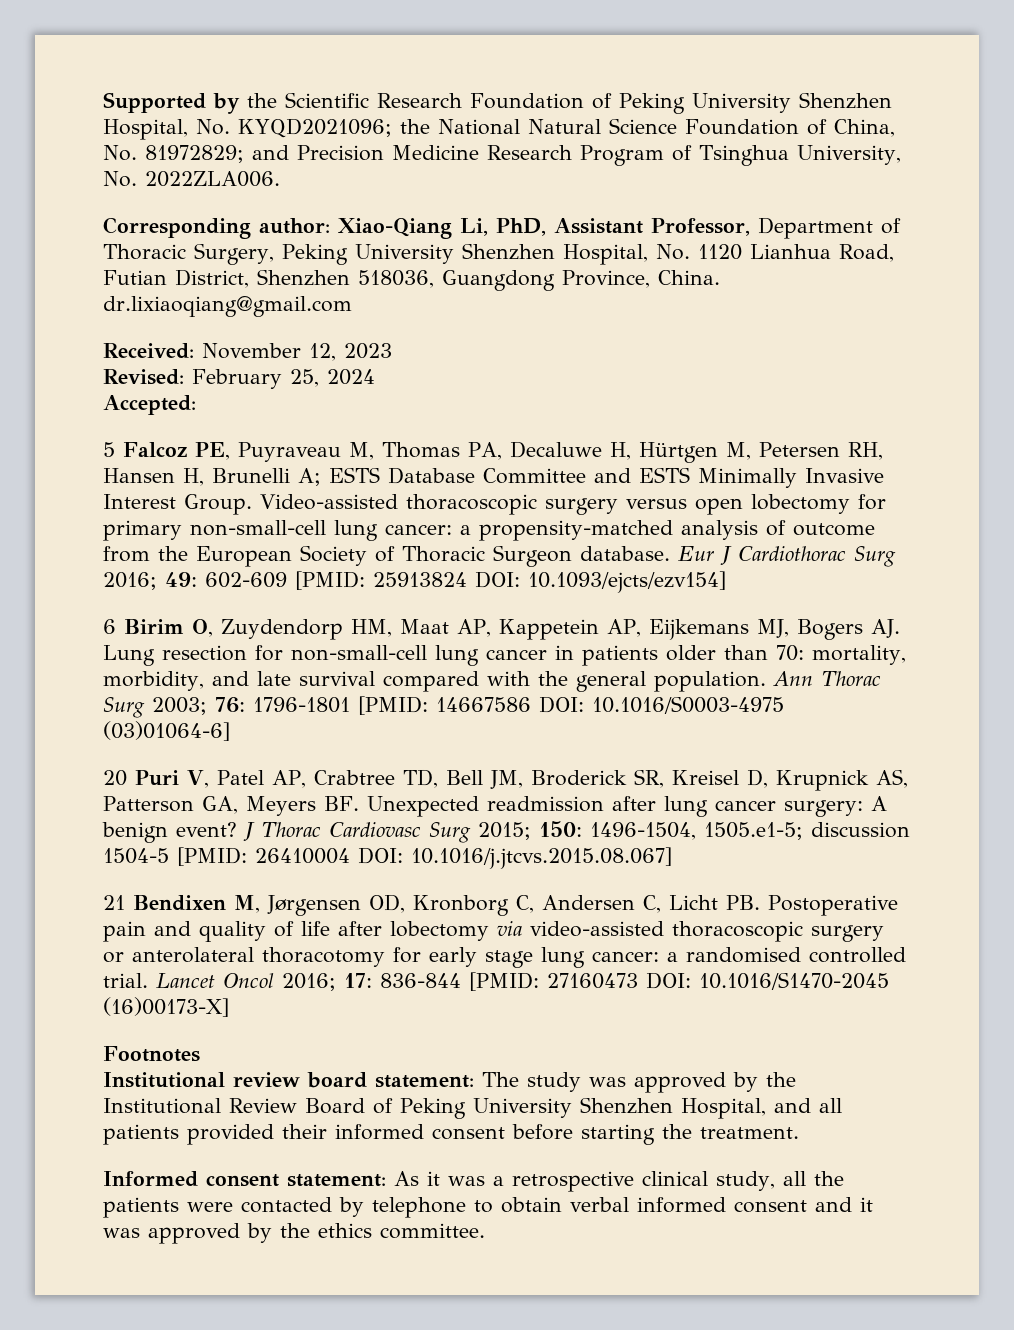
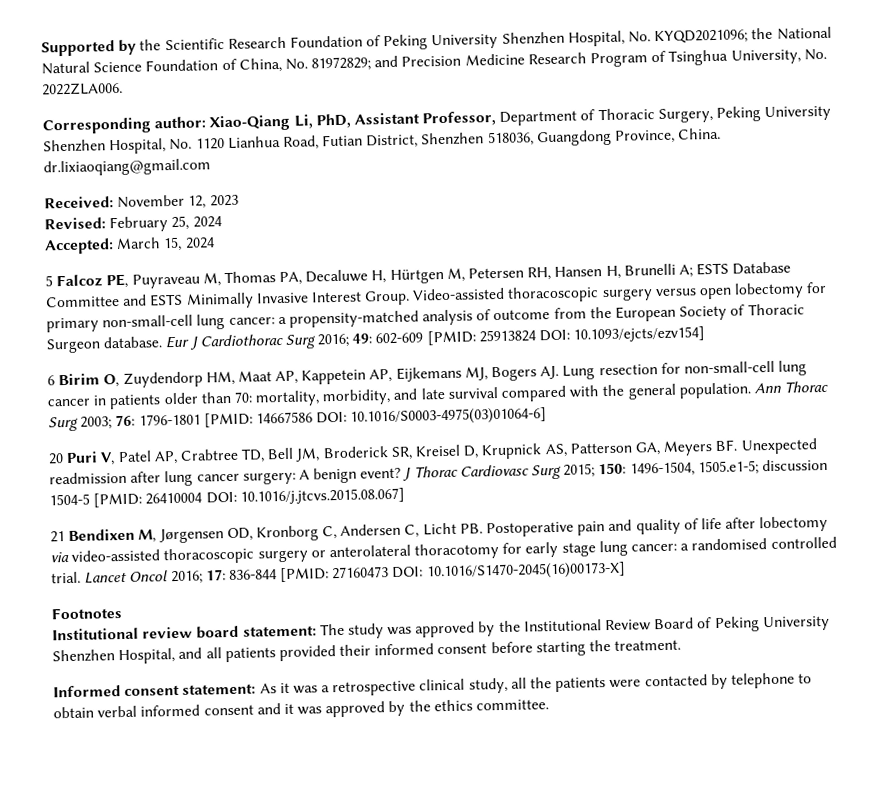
- Accepted:
+ Accepted: March 15, 2024
- Ann Thorac Surg 2003; 76: 1796-1801 [PMID: 14667586 DOI: 10.1016/S0003-4975 (03)01064-6]
+ Ann Thorac Surg 2003; 76: 1796-1801 [PMID: 14667586 DOI: 10.1016/S0003-4975(03)01064-6]
- Lancet Oncol 2016; 17: 836-844 [PMID: 27160473 DOI: 10.1016/S1470-2045 (16)00173-X]
+ Lancet Oncol 2016; 17: 836-844 [PMID: 27160473 DOI: 10.1016/S1470-2045(16)00173-X]

